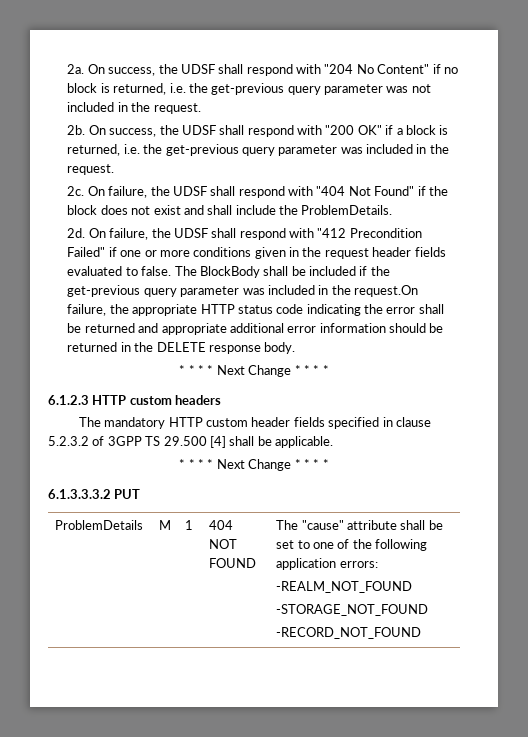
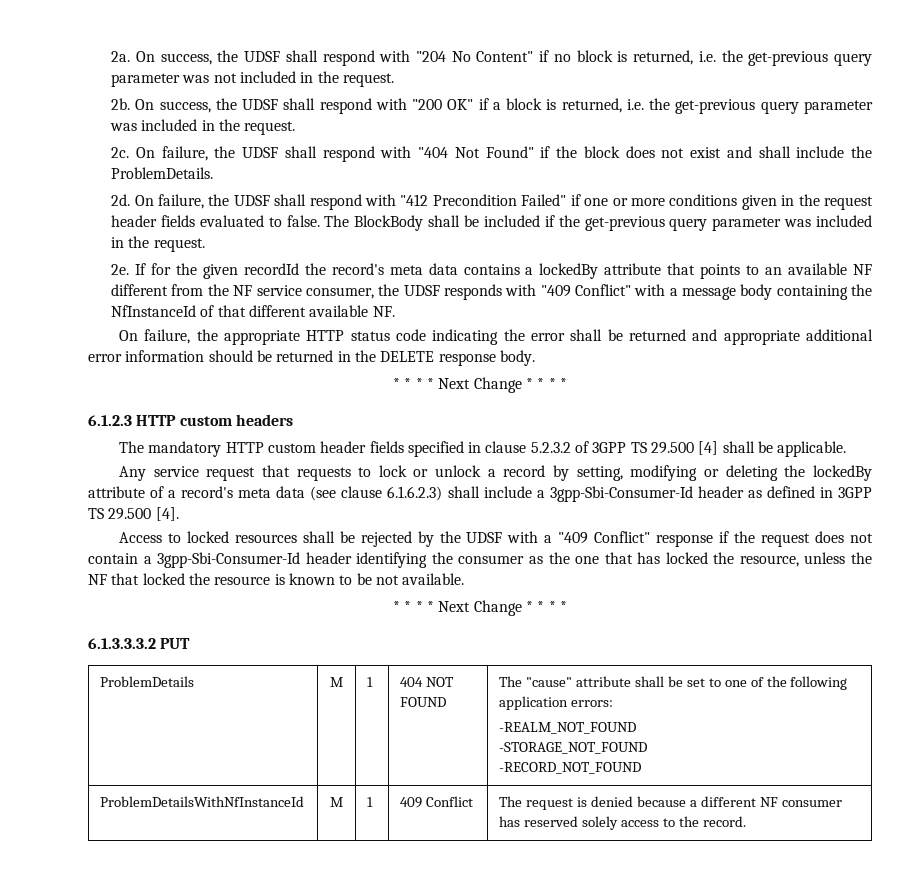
- The BlockBody shall be included if the get-previous query parameter was included in the request.On failure, the appropriate HTTP status code indicating the error shall be returned and appropriate additional error information should be returned in the DELETE response body.
+ The BlockBody shall be included if the get-previous query parameter was included in the request.
+ 2e. If for the given recordId the record's meta data contains a lockedBy attribute that points to an available NF different from the NF service consumer, the UDSF responds with "409 Conflict" with a message body containing the NfInstanceId of that different available NF.
+ On failure, the appropriate HTTP status code indicating the error shall be returned and appropriate additional error information should be returned in the DELETE response body.
+ Any service request that requests to lock or unlock a record by setting, modifying or deleting the lockedBy attribute of a record's meta data (see clause 6.1.6.2.3) shall include a 3gpp-Sbi-Consumer-Id header as defined in 3GPP TS 29.500 [4].
+ Access to locked resources shall be rejected by the UDSF with a "409 Conflict" response if the request does not contain a 3gpp-Sbi-Consumer-Id header identifying the consumer as the one that has locked the resource, unless the NF that locked the resource is known to be not available.
+ ProblemDetailsWithNfInstanceId | M | 1 | 409 Conflict | The request is denied because a different NF consumer has reserved solely access to the record.

